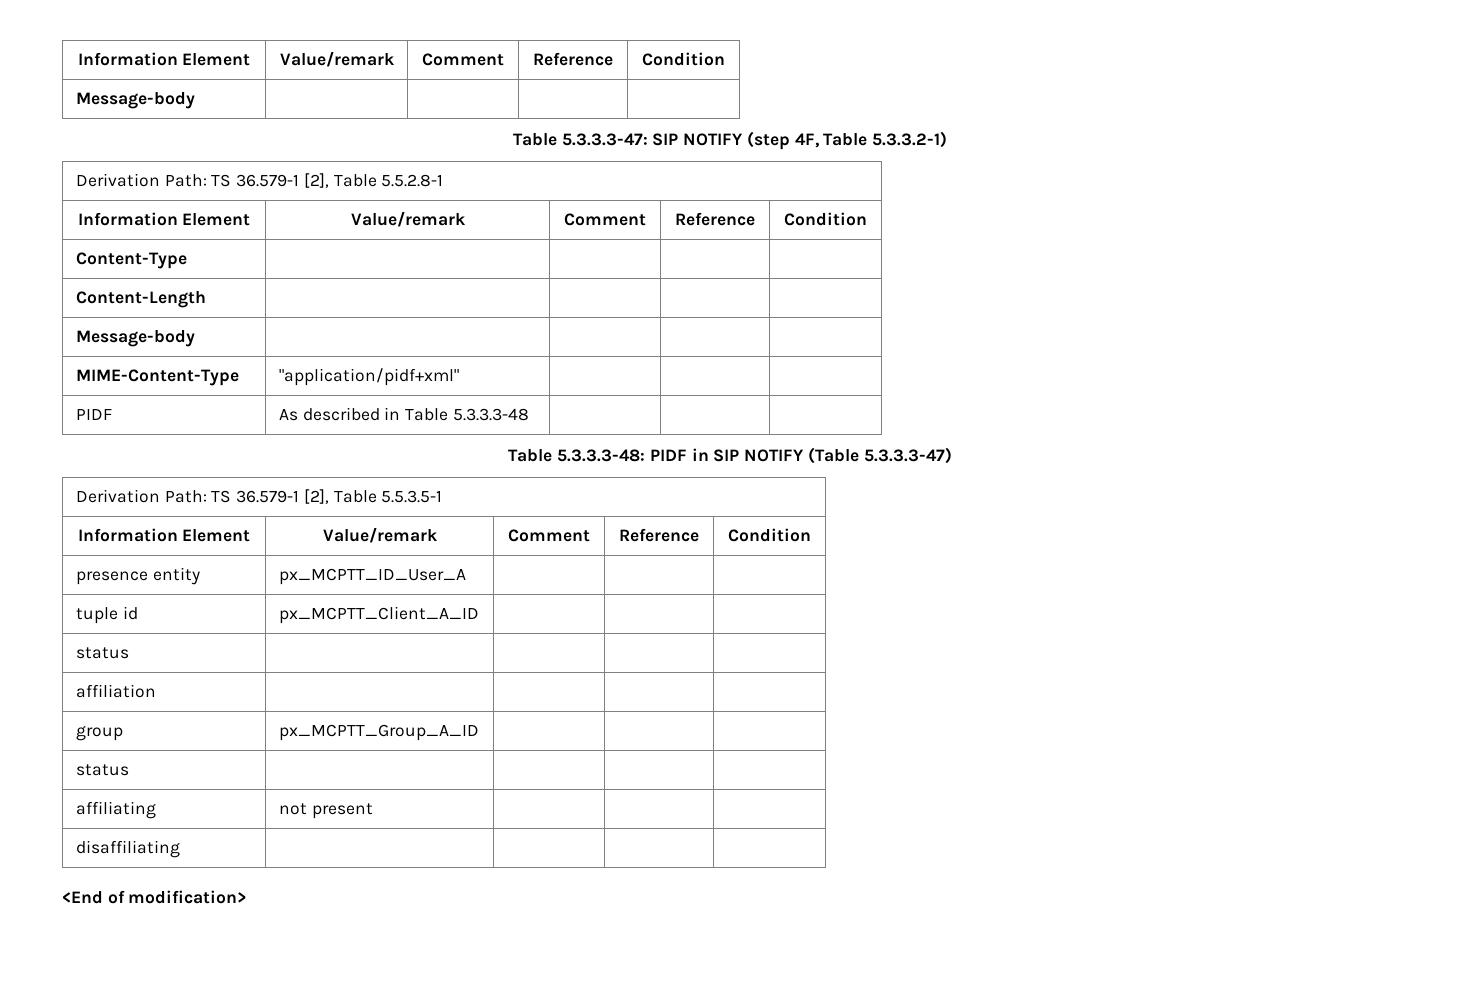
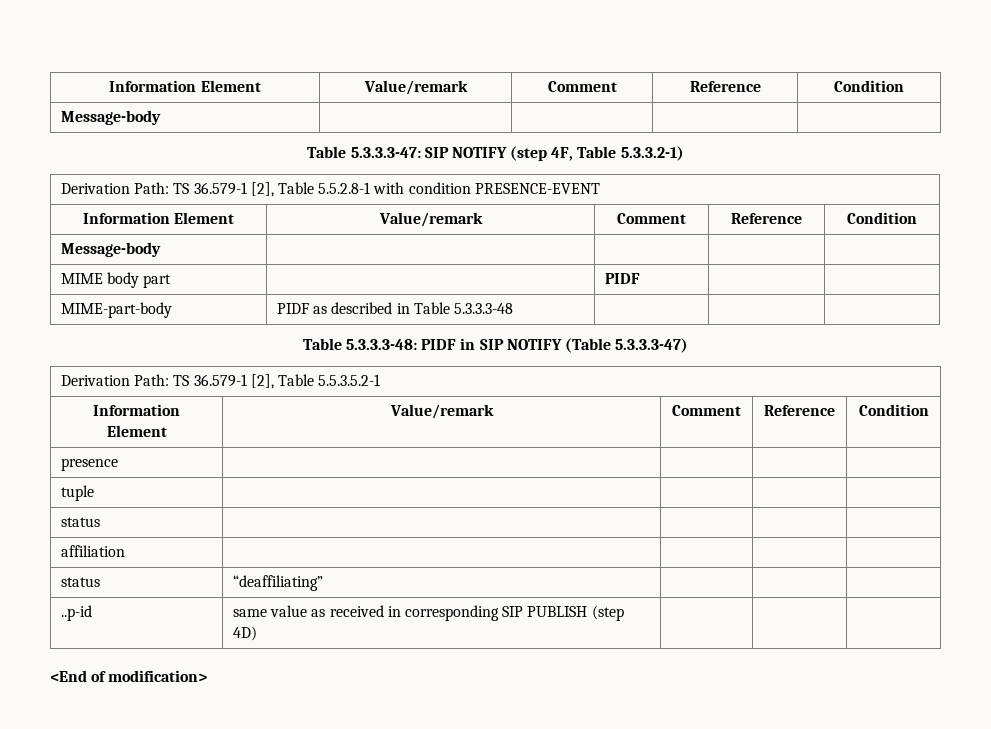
- Derivation Path: TS 36.579-1 [2], Table 5.5.2.8-1
+ Derivation Path: TS 36.579-1 [2], Table 5.5.2.8-1 with condition PRESENCE-EVENT
  Information Element | Value/remark | Comment | Reference | Condition
- Content-Type | | | |
- Content-Length | | | |
  Message-body | | | |
- MIME-Content-Type | "application/pidf+xml" | | |
- PIDF | As described in Table 5.3.3.3-48 | | |
+ MIME body part | | PIDF | |
+ MIME-part-body | PIDF as described in Table 5.3.3.3-48 | | |
- Derivation Path: TS 36.579-1 [2], Table 5.5.3.5-1
+ Derivation Path: TS 36.579-1 [2], Table 5.5.3.5.2-1
- presence entity | px_MCPTT_ID_User_A | | |
+ presence | | | |
- tuple id | px_MCPTT_Client_A_ID | | |
+ tuple | | | |
- group | px_MCPTT_Group_A_ID | | |
- status | | | |
- affiliating | not present | | |
- disaffiliating | | | |
+ status | “deaffiliating” | | |
+ ..p-id | same value as received in corresponding SIP PUBLISH (step 4D) | | |

